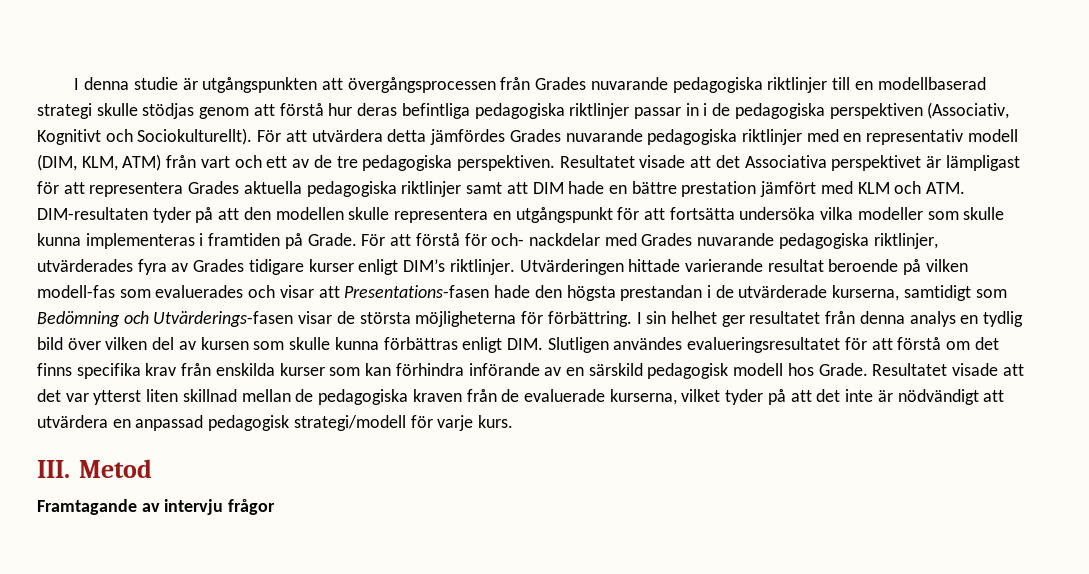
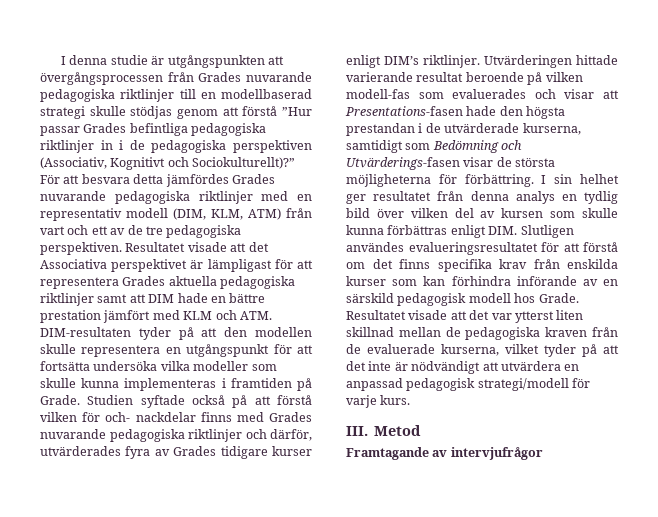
- I denna studie är utgångspunkten att övergångsprocessen från Grades nuvarande pedagogiska riktlinjer till en modellbaserad strategi skulle stödjas genom att förstå hur deras befintliga pedagogiska riktlinjer passar in i de pedagogiska perspektiven (Associativ, Kognitivt och Sociokulturellt). För att utvärdera detta jämfördes Grades nuvarande pedagogiska riktlinjer med en representativ modell (DIM, KLM, ATM) från vart och ett av de tre pedagogiska perspektiven.
+ I denna studie är utgångspunkten att övergångsprocessen från Grades nuvarande pedagogiska riktlinjer till en modellbaserad strategi skulle stödjas genom att förstå ”Hur passar Grades befintliga pedagogiska riktlinjer in i de pedagogiska perspektiven (Associativ, Kognitivt och Sociokulturellt)?” För att besvara detta jämfördes Grades nuvarande pedagogiska riktlinjer med en representativ modell (DIM, KLM, ATM) från vart och ett av de tre pedagogiska perspektiven.
- För att förstå för och- nackdelar med Grades nuvarande pedagogiska riktlinjer, utvärderades fyra av Grades tidigare kurser enligt DIM’s riktlinjer.
+ Studien syftade också på att förstå vilken för och- nackdelar finns med Grades nuvarande pedagogiska riktlinjer och därför, utvärderades fyra av Grades tidigare kurser enligt DIM’s riktlinjer.
- Framtagande av intervju frågor
+ Framtagande av intervjufrågor

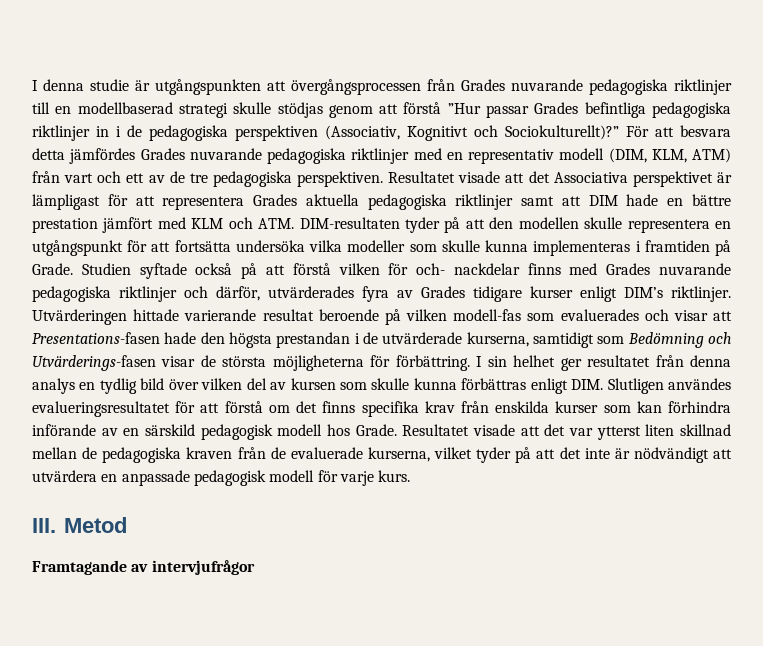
- Resultatet visade att det var ytterst liten skillnad mellan de pedagogiska kraven från de evaluerade kurserna, vilket tyder på att det inte är nödvändigt att utvärdera en anpassad pedagogisk strategi/modell för varje kurs.
+ Resultatet visade att det var ytterst liten skillnad mellan de pedagogiska kraven från de evaluerade kurserna, vilket tyder på att det inte är nödvändigt att utvärdera en anpassade pedagogisk modell för varje kurs.

